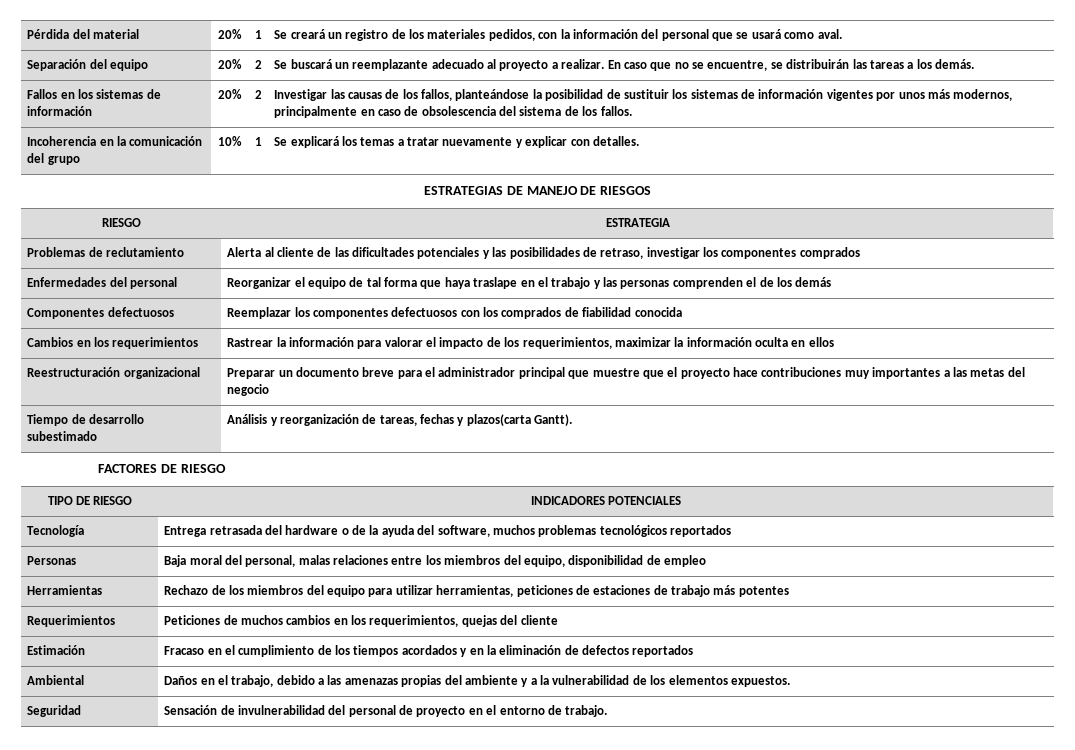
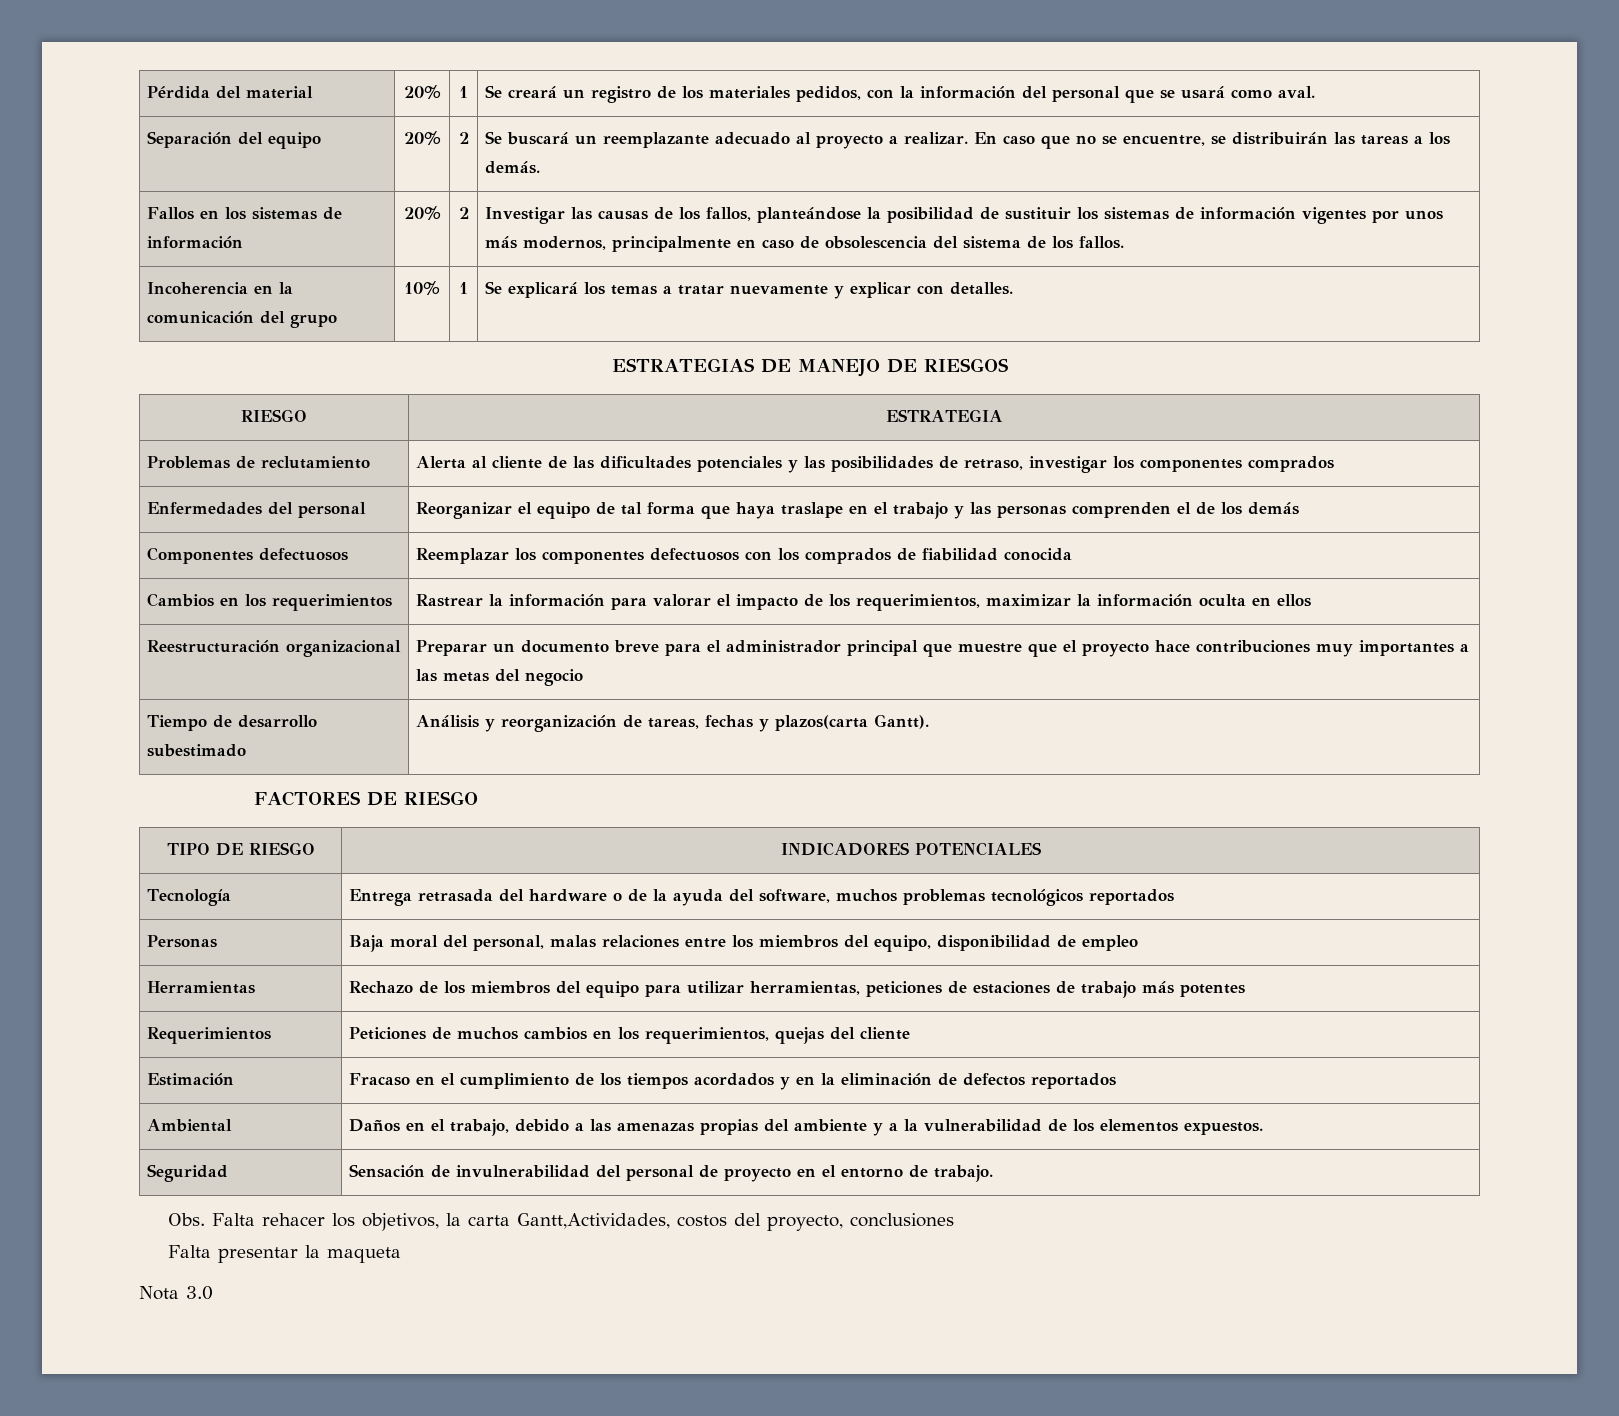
+ Obs. Falta rehacer los objetivos, la carta Gantt,Actividades, costos del proyecto, conclusiones
+ Falta presentar la maqueta
+ Nota 3.0

